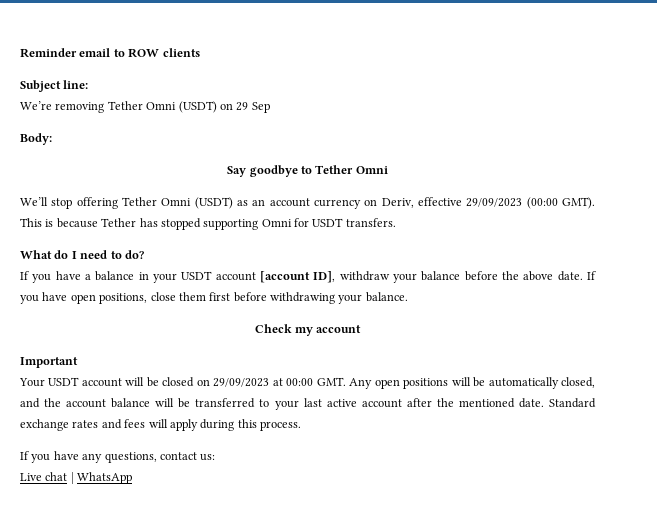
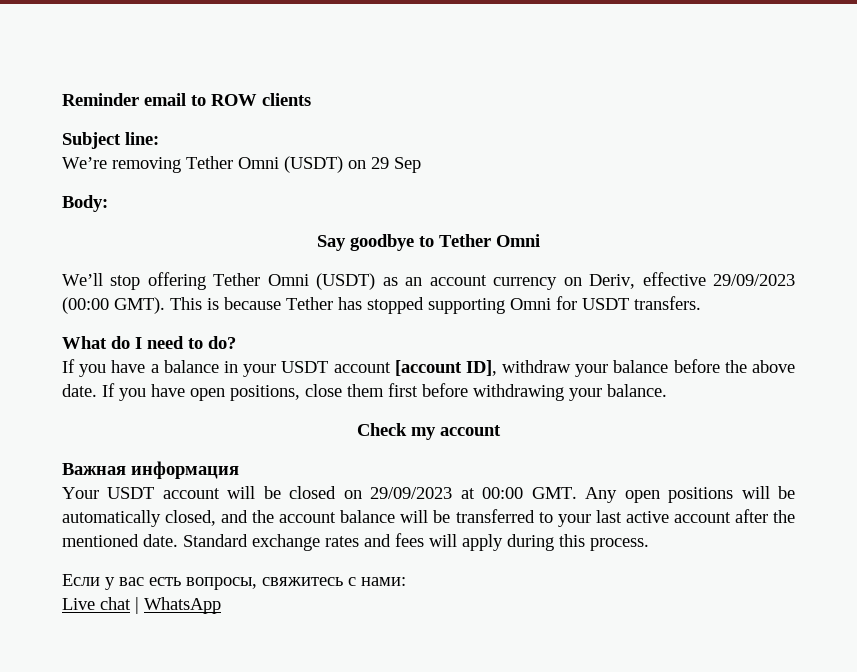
- Important
+ Важная информация
- If you have any questions, contact us:
+ Если у вас есть вопросы, свяжитесь с нами:

